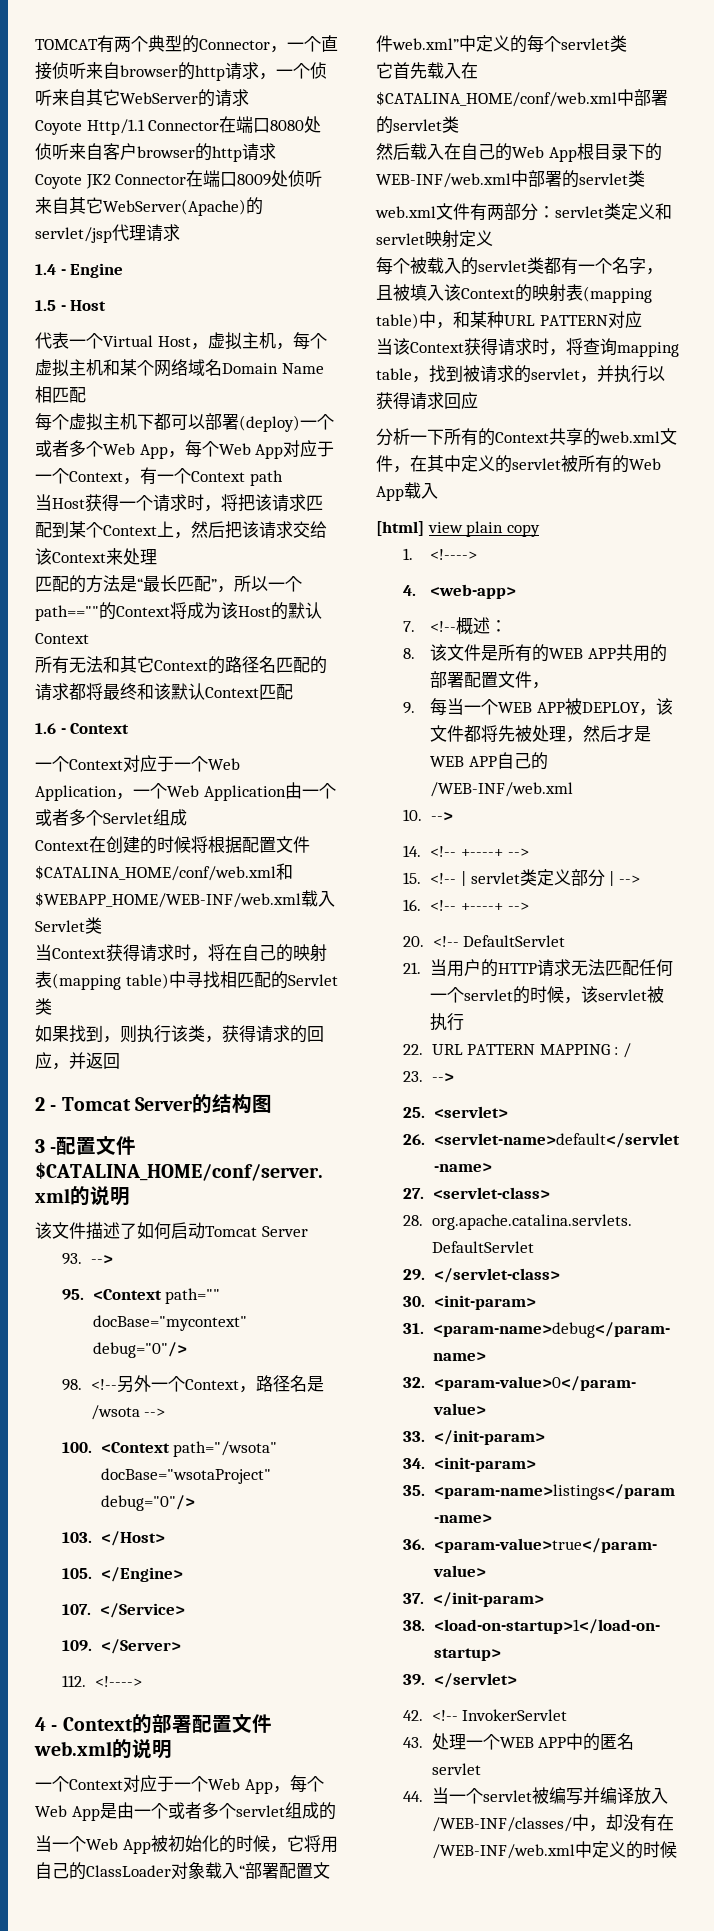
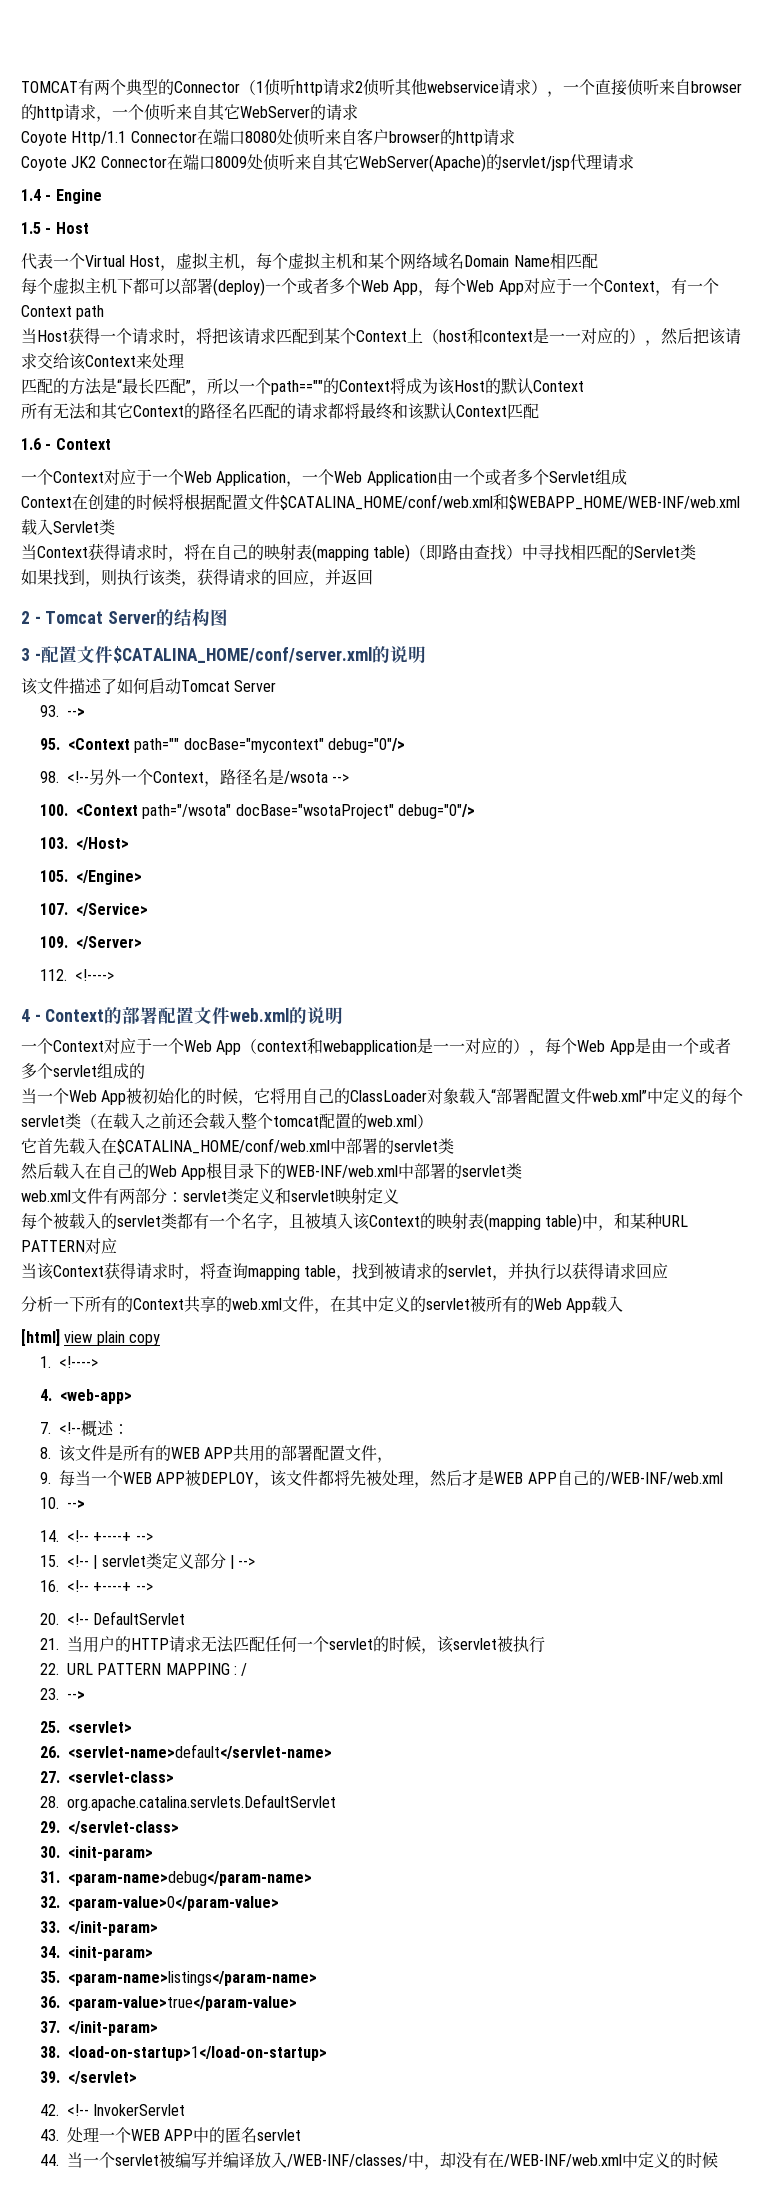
- TOMCAT有两个典型的Connector，一个直接侦听来自browser的http请求，一个侦听来自其它WebServer的请求
+ TOMCAT有两个典型的Connector（1侦听http请求2侦听其他webservice请求），一个直接侦听来自browser的http请求，一个侦听来自其它WebServer的请求
- 当Host获得一个请求时，将把该请求匹配到某个Context上，然后把该请求交给该Context来处理
+ 当Host获得一个请求时，将把该请求匹配到某个Context上（host和context是一一对应的），然后把该请求交给该Context来处理
- 当Context获得请求时，将在自己的映射表(mapping table)中寻找相匹配的Servlet类
+ 当Context获得请求时，将在自己的映射表(mapping table)（即路由查找）中寻找相匹配的Servlet类
- 一个Context对应于一个Web App，每个Web App是由一个或者多个servlet组成的
+ 一个Context对应于一个Web App（context和webapplication是一一对应的），每个Web App是由一个或者多个servlet组成的
- 当一个Web App被初始化的时候，它将用自己的ClassLoader对象载入“部署配置文件web.xml”中定义的每个servlet类
+ 当一个Web App被初始化的时候，它将用自己的ClassLoader对象载入“部署配置文件web.xml”中定义的每个servlet类（在载入之前还会载入整个tomcat配置的web.xml）

